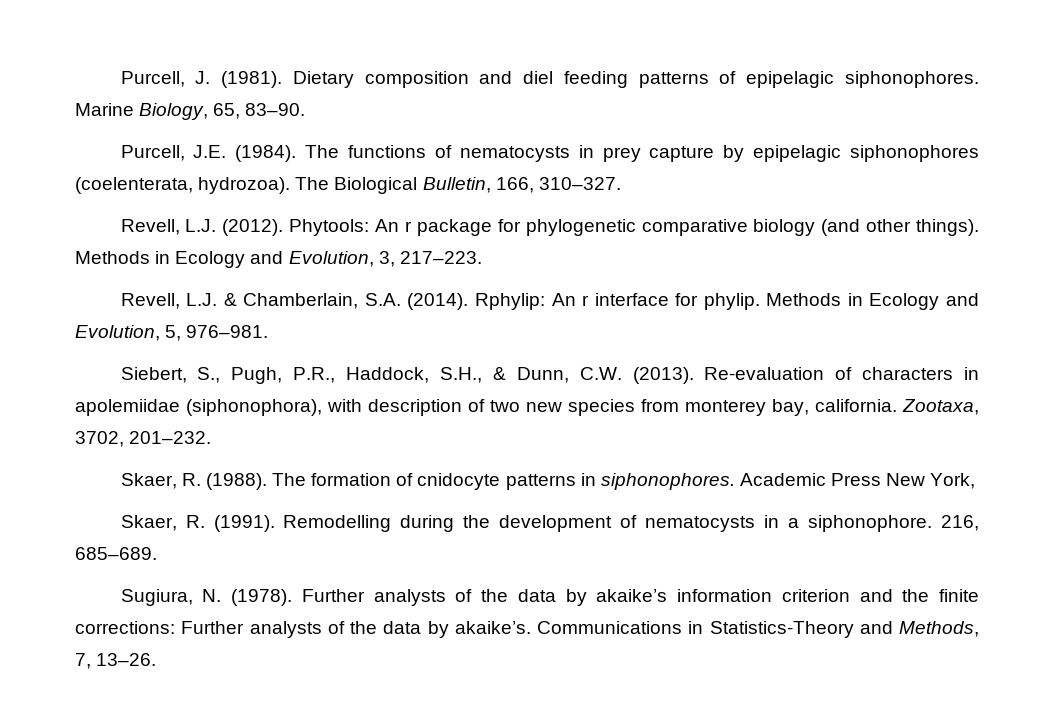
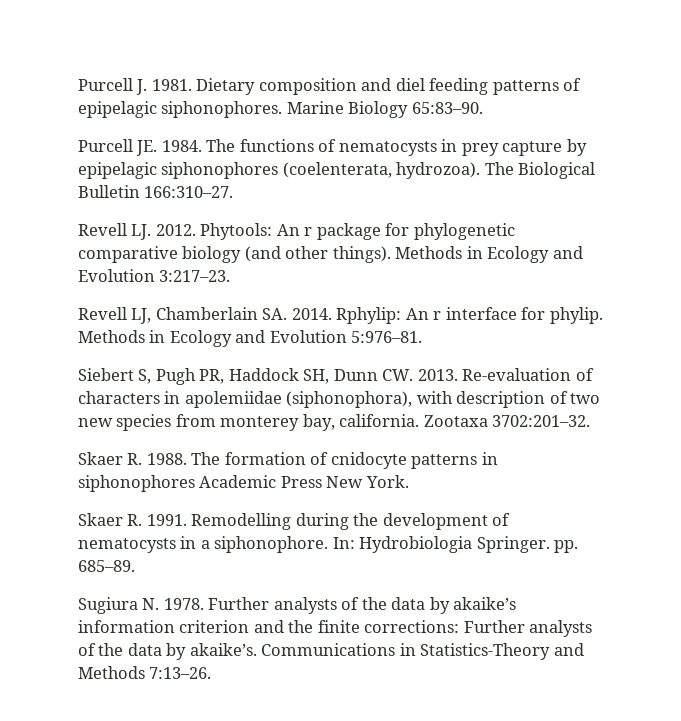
- Purcell, J. (1981).
+ Purcell J. 1981.
- Marine Biology, 65, 83–90.
- Purcell, J.E. (1984).
+ Marine Biology 65:83–90.
+ Purcell JE. 1984.
- The Biological Bulletin, 166, 310–327.
- Revell, L.J. (2012).
+ The Biological Bulletin 166:310–27.
+ Revell LJ. 2012.
- Methods in Ecology and Evolution, 3, 217–223.
- Revell, L.J. & Chamberlain, S.A. (2014).
+ Methods in Ecology and Evolution 3:217–23.
+ Revell LJ, Chamberlain SA. 2014.
- Methods in Ecology and Evolution, 5, 976–981.
- Siebert, S., Pugh, P.R., Haddock, S.H., & Dunn, C.W. (2013).
+ Methods in Ecology and Evolution 5:976–81.
+ Siebert S, Pugh PR, Haddock SH, Dunn CW. 2013.
- Zootaxa, 3702, 201–232.
- Skaer, R. (1988).
+ Zootaxa 3702:201–32.
+ Skaer R. 1988.
- The formation of cnidocyte patterns in siphonophores. Academic Press New York,
- Skaer, R. (1991).
+ The formation of cnidocyte patterns in siphonophores Academic Press New York.
+ Skaer R. 1991.
- 216, 685–689.
- Sugiura, N. (1978).
+ In: Hydrobiologia Springer. pp. 685–89.
+ Sugiura N. 1978.
- Communications in Statistics-Theory and Methods, 7, 13–26.
+ Communications in Statistics-Theory and Methods 7:13–26.

